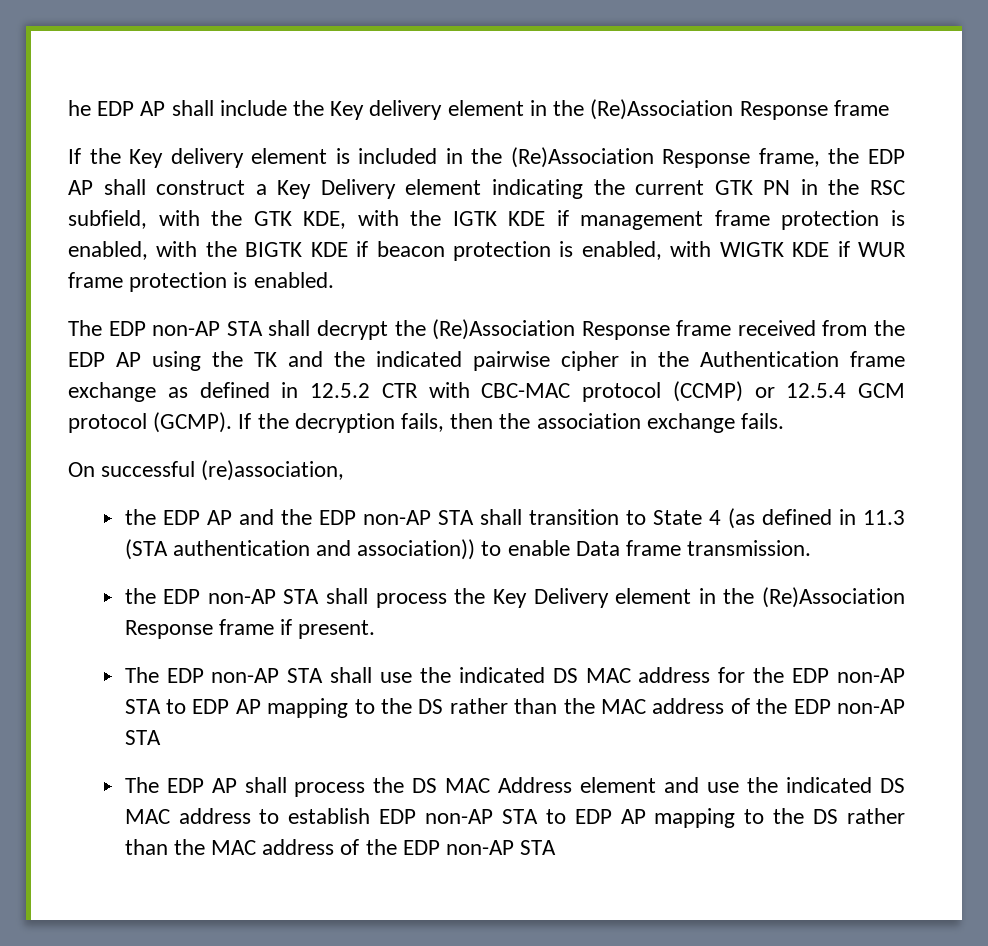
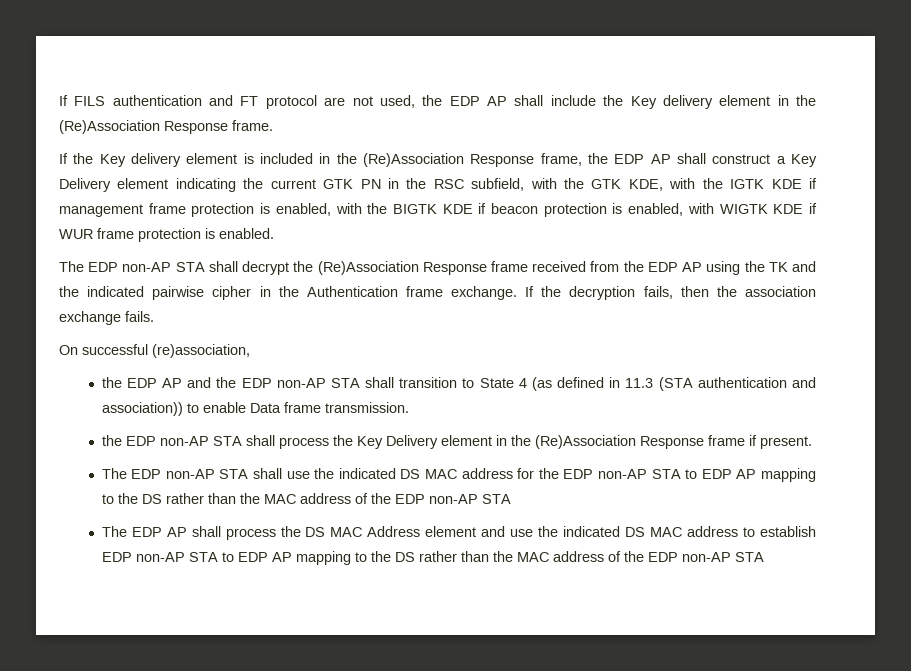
- he EDP AP shall include the Key delivery element in the (Re)Association Response frame
+ If FILS authentication and FT protocol are not used, the EDP AP shall include the Key delivery element in the (Re)Association Response frame.
- The EDP non-AP STA shall decrypt the (Re)Association Response frame received from the EDP AP using the TK and the indicated pairwise cipher in the Authentication frame exchange as defined in 12.5.2 CTR with CBC-MAC protocol (CCMP) or 12.5.4 GCM protocol (GCMP).
+ The EDP non-AP STA shall decrypt the (Re)Association Response frame received from the EDP AP using the TK and the indicated pairwise cipher in the Authentication frame exchange.

